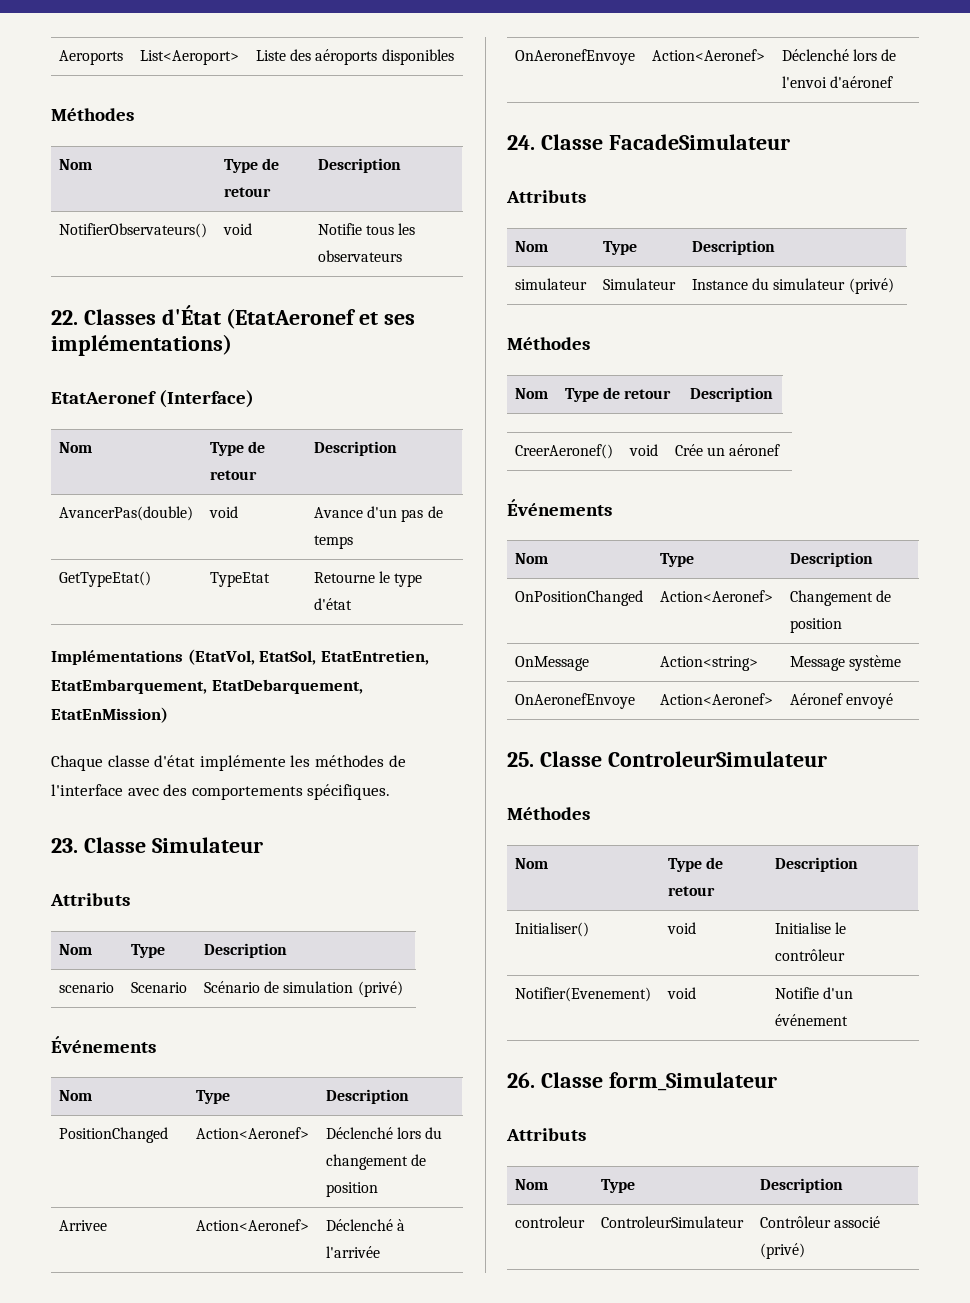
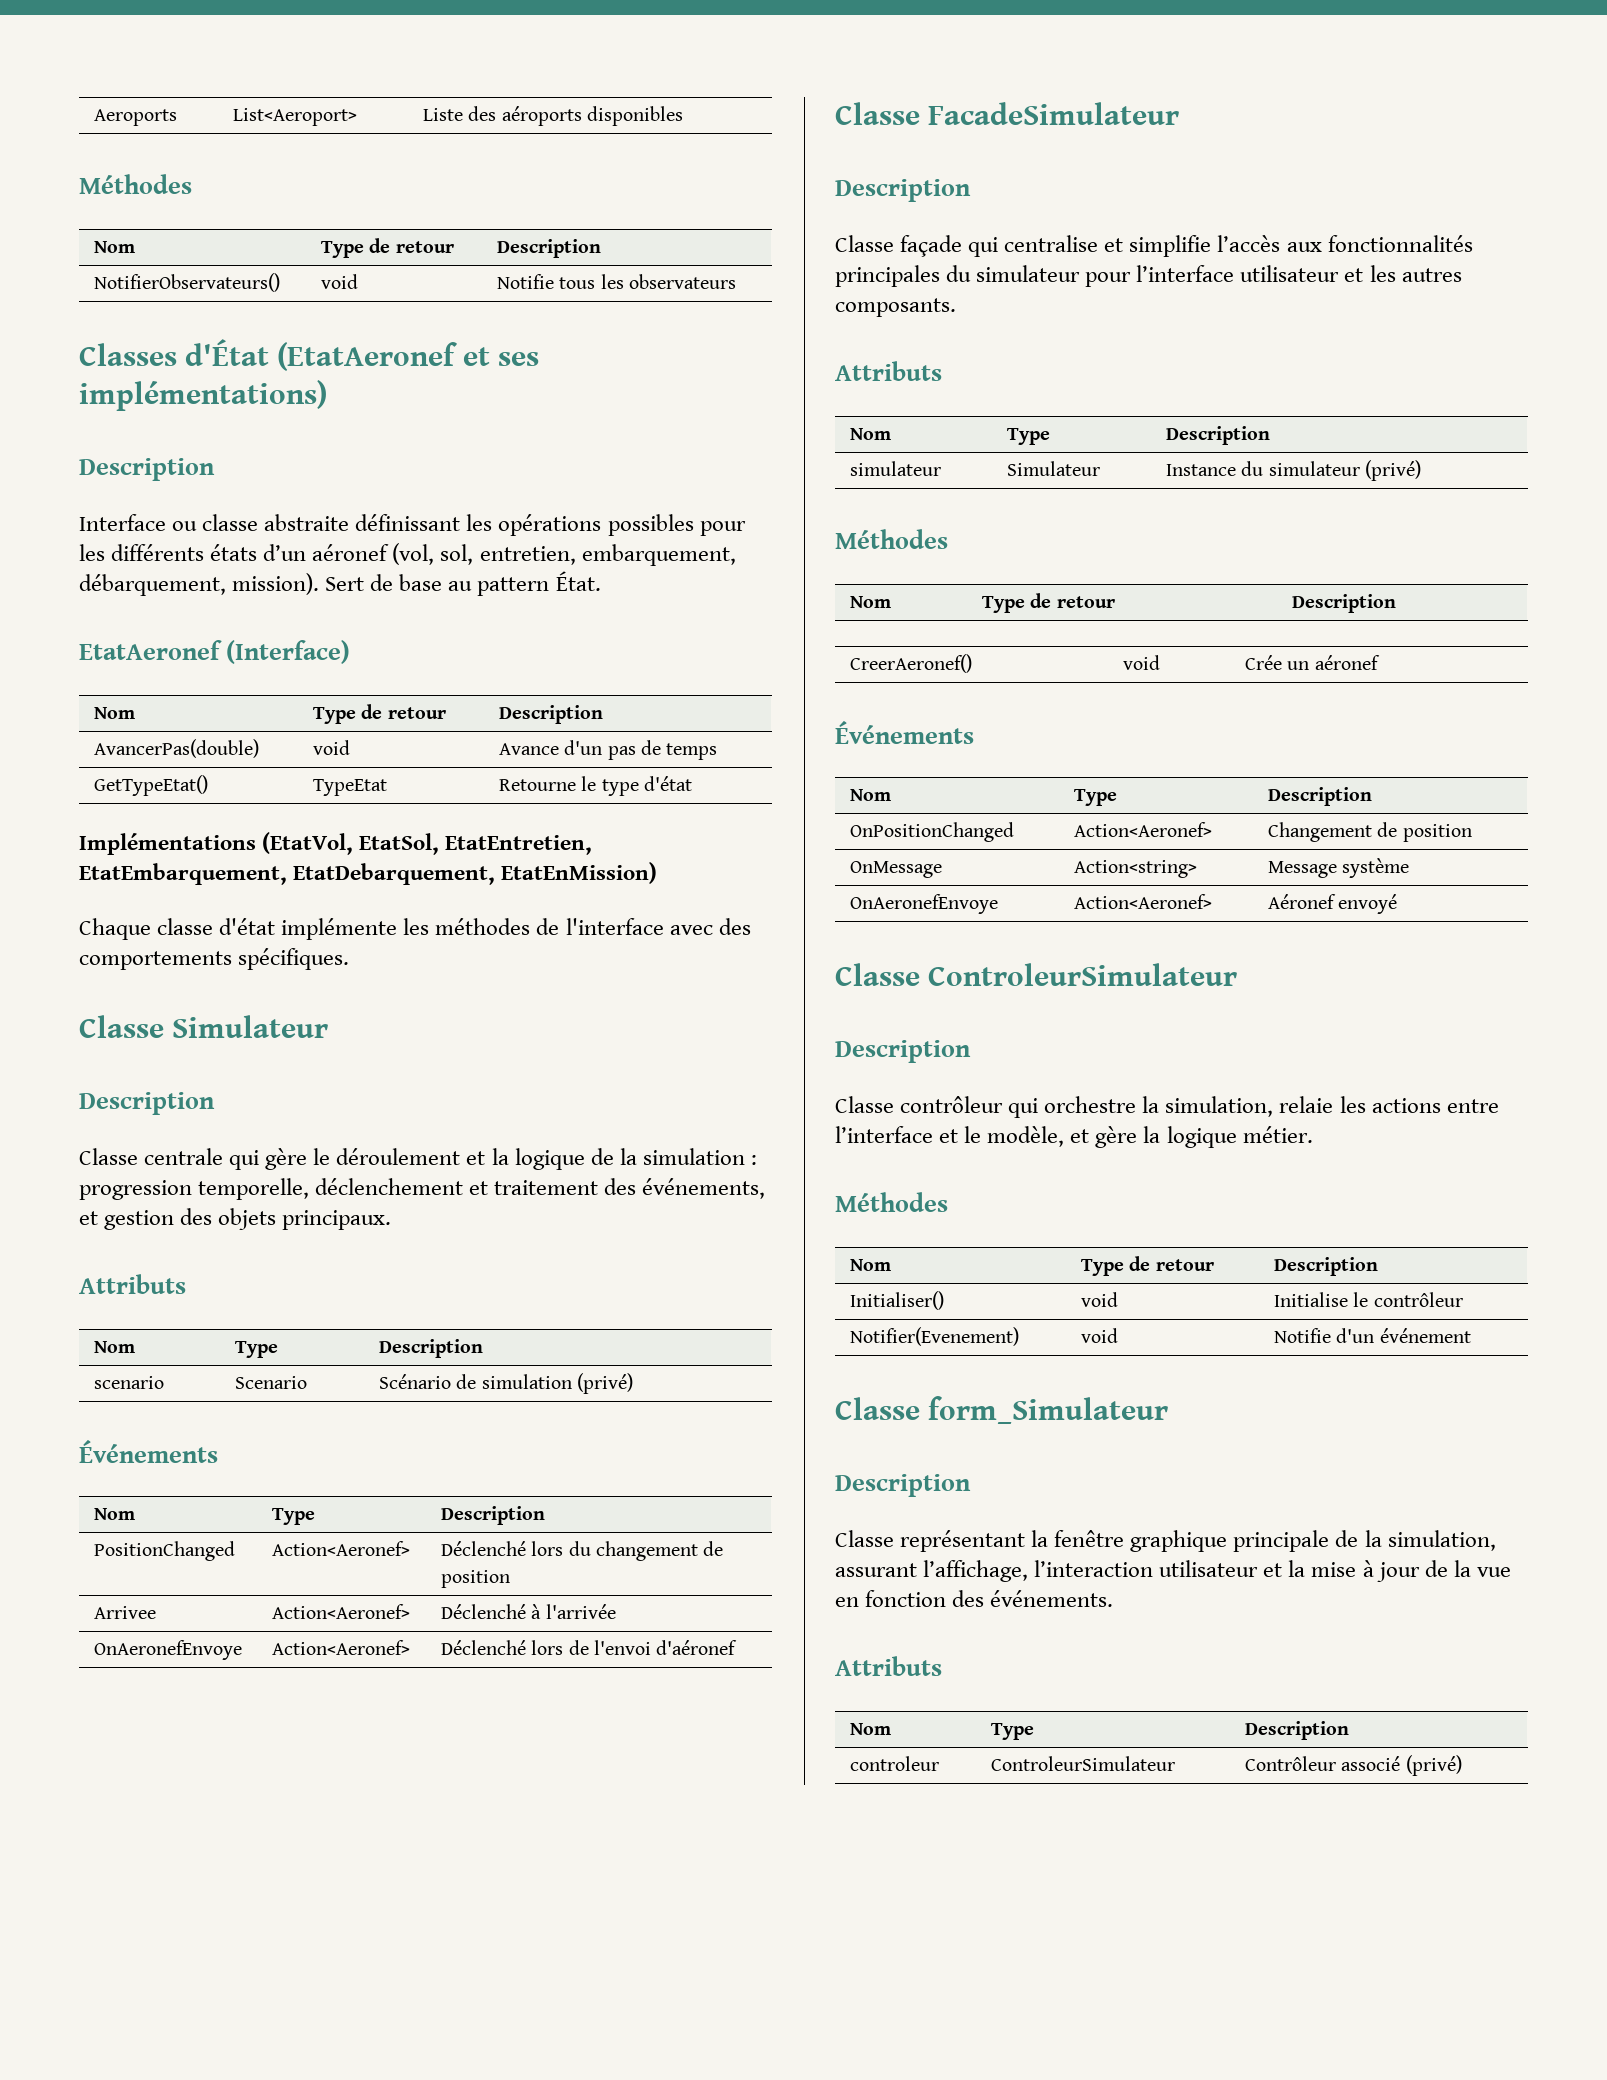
- 22. Classes d'État (EtatAeronef et ses implémentations)
+ Classes d'État (EtatAeronef et ses implémentations)
+ Description
+ Interface ou classe abstraite définissant les opérations possibles pour les différents états d’un aéronef (vol, sol, entretien, embarquement, débarquement, mission). Sert de base au pattern État.
- 23. Classe Simulateur
+ Classe Simulateur
+ Description
+ Classe centrale qui gère le déroulement et la logique de la simulation : progression temporelle, déclenchement et traitement des événements, et gestion des objets principaux.
- 24. Classe FacadeSimulateur
+ Classe FacadeSimulateur
+ Description
+ Classe façade qui centralise et simplifie l’accès aux fonctionnalités principales du simulateur pour l’interface utilisateur et les autres composants.
- 25. Classe ControleurSimulateur
+ Classe ControleurSimulateur
+ Description
+ Classe contrôleur qui orchestre la simulation, relaie les actions entre l’interface et le modèle, et gère la logique métier.
- 26. Classe form_Simulateur
+ Classe form_Simulateur
+ Description
+ Classe représentant la fenêtre graphique principale de la simulation, assurant l’affichage, l’interaction utilisateur et la mise à jour de la vue en fonction des événements.

